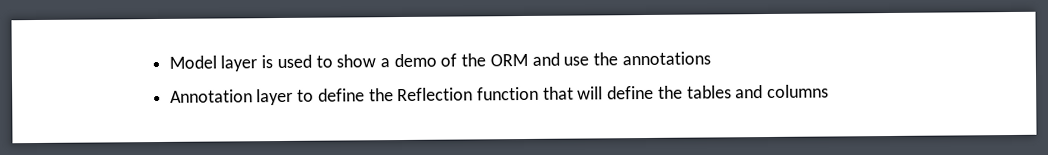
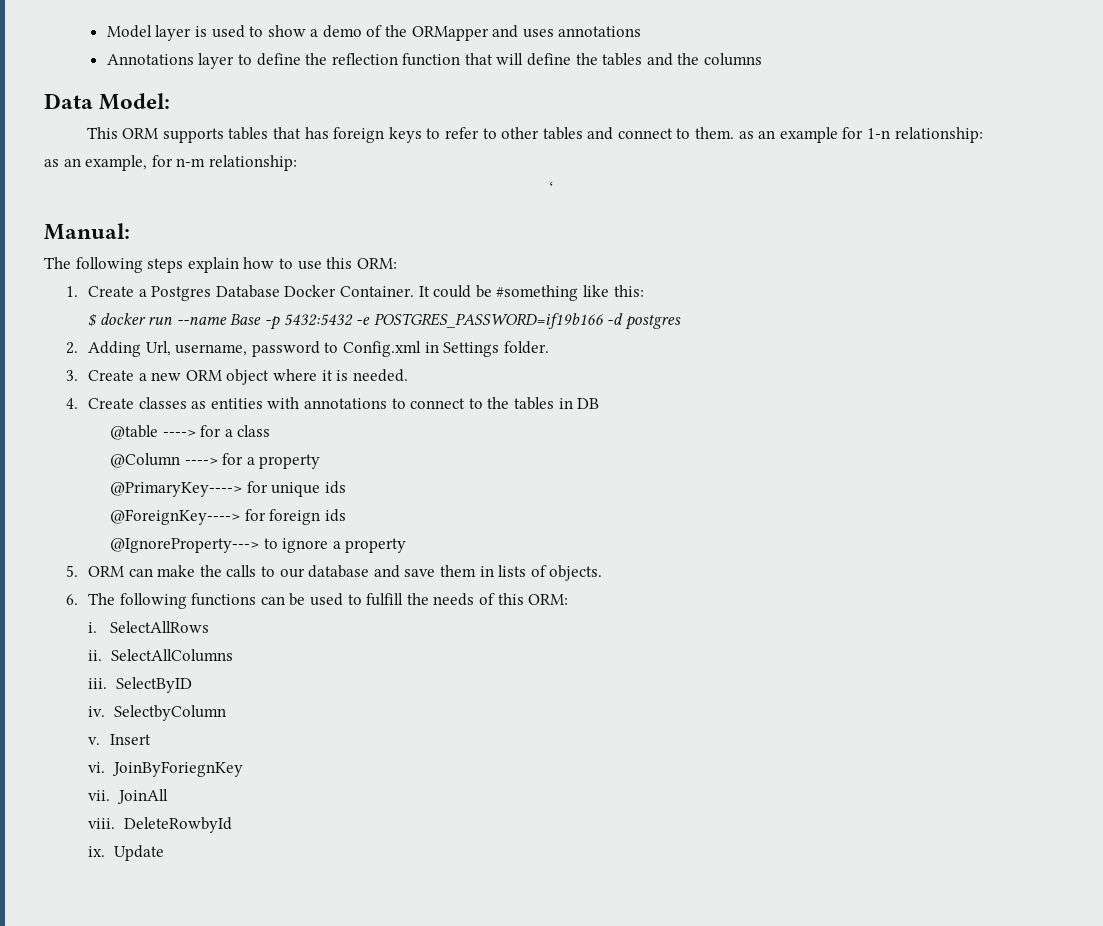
- Model layer is used to show a demo of the ORM and use the annotations
+ Model layer is used to show a demo of the ORMapper and uses annotations
- Annotation layer to define the Reflection function that will define the tables and columns
+ Annotations layer to define the reflection function that will define the tables and the columns
+ Data Model:
+ This ORM supports tables that has foreign keys to refer to other tables and connect to them. as an example for 1-n relationship:
+ as an example, for n-m relationship:
+ ‘
+ Manual:
+ The following steps explain how to use this ORM:
+ 1. Create a Postgres Database Docker Container. It could be #something like this:
+ $ docker run --name Base -p 5432:5432 -e POSTGRES_PASSWORD=if19b166 -d postgres
+ 2. Adding Url, username, password to Config.xml in Settings folder.
+ 3. Create a new ORM object where it is needed.
+ 4. Create classes as entities with annotations to connect to the tables in DB
+ @table ----> for a class
+ @Column ----> for a property
+ @PrimaryKey----> for unique ids
+ @ForeignKey----> for foreign ids
+ @IgnoreProperty---> to ignore a property
+ 5. ORM can make the calls to our database and save them in lists of objects.
+ 6. The following functions can be used to fulfill the needs of this ORM:
+ i. SelectAllRows
+ ii. SelectAllColumns
+ iii. SelectByID
+ iv. SelectbyColumn
+ v. Insert
+ vi. JoinByForiegnKey
+ vii. JoinAll
+ viii. DeleteRowbyId
+ ix. Update

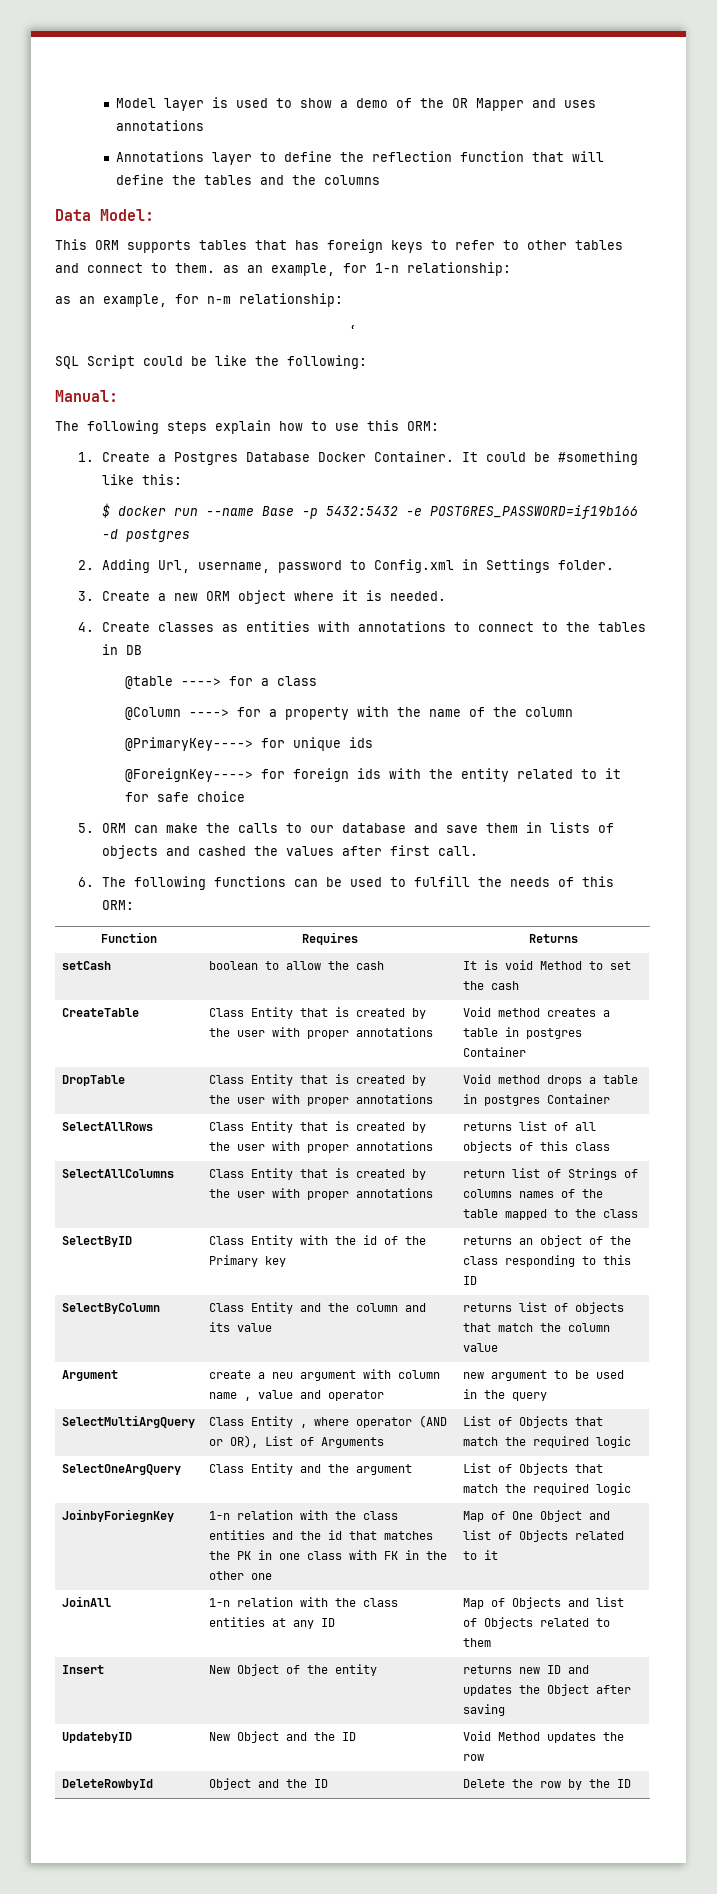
- Model layer is used to show a demo of the ORMapper and uses annotations
+ Model layer is used to show a demo of the OR Mapper and uses annotations
- This ORM supports tables that has foreign keys to refer to other tables and connect to them. as an example for 1-n relationship:
+ This ORM supports tables that has foreign keys to refer to other tables and connect to them. as an example, for 1-n relationship:
+ SQL Script could be like the following:
- @Column ----> for a property
+ @Column ----> for a property with the name of the column
- @ForeignKey----> for foreign ids
- @IgnoreProperty---> to ignore a property
+ @ForeignKey----> for foreign ids with the entity related to it for safe choice
- 5. ORM can make the calls to our database and save them in lists of objects.
+ 5. ORM can make the calls to our database and save them in lists of objects and cashed the values after first call.
- i. SelectAllRows
- ii. SelectAllColumns
- iii. SelectByID
- iv. SelectbyColumn
- v. Insert
- vi. JoinByForiegnKey
- vii. JoinAll
- viii. DeleteRowbyId
- ix. Update
+ Function | Requires | Returns
+ setCash | boolean to allow the cash | It is void Method to set the cash
+ CreateTable | Class Entity that is created by the user with proper annotations | Void method creates a table in postgres Container
+ DropTable | Class Entity that is created by the user with proper annotations | Void method drops a table in postgres Container
+ SelectAllRows | Class Entity that is created by the user with proper annotations | returns list of all objects of this class
+ SelectAllColumns | Class Entity that is created by the user with proper annotations | return list of Strings of columns names of the table mapped to the class
+ SelectByID | Class Entity with the id of the Primary key | returns an object of the class responding to this ID
+ SelectByColumn | Class Entity and the column and its value | returns list of objects that match the column value
+ Argument | create a neu argument with column name , value and operator | new argument to be used in the query
+ SelectMultiArgQuery | Class Entity , where operator (AND or OR), List of Arguments | List of Objects that match the required logic
+ SelectOneArgQuery | Class Entity and the argument | List of Objects that match the required logic
+ JoinbyForiegnKey | 1-n relation with the class entities and the id that matches the PK in one class with FK in the other one | Map of One Object and list of Objects related to it
+ JoinAll | 1-n relation with the class entities at any ID | Map of Objects and list of Objects related to them
+ Insert | New Object of the entity | returns new ID and updates the Object after saving
+ UpdatebyID | New Object and the ID | Void Method updates the row
+ DeleteRowbyId | Object and the ID | Delete the row by the ID

